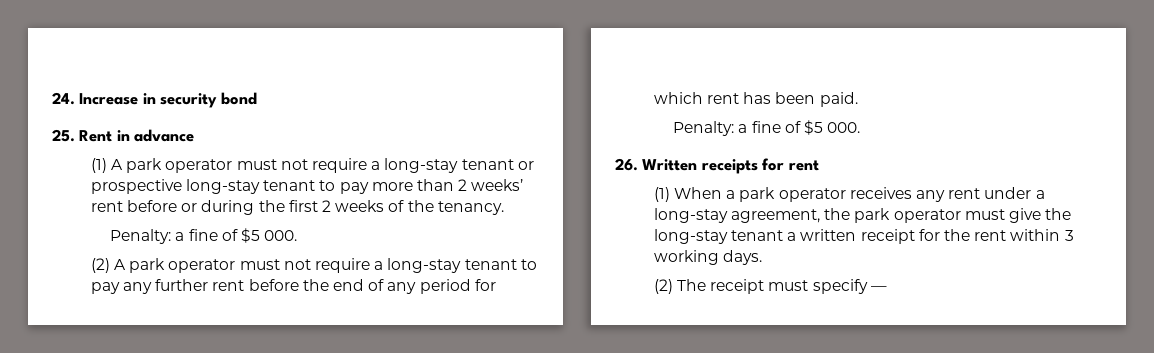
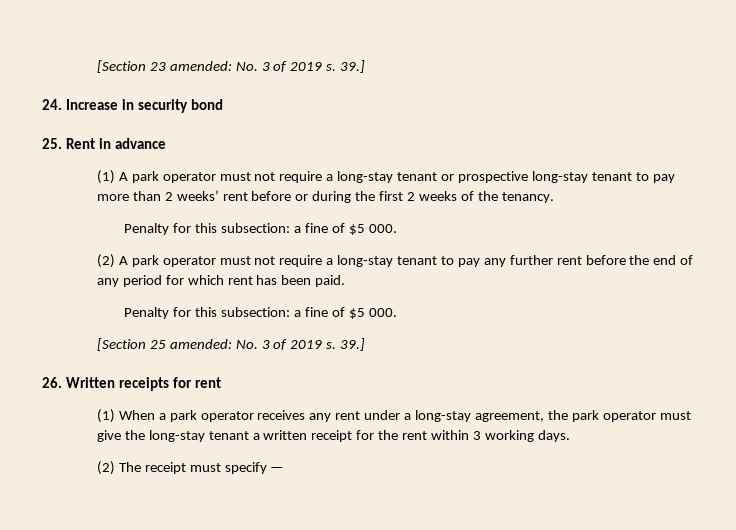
+ [Section 23 amended: No. 3 of 2019 s. 39.]
  (1) A park operator must not require a long-stay tenant or prospective long-stay tenant to pay more than 2 weeks’ rent before or during the first 2 weeks of the tenancy.
- Penalty: a fine of $5 000.
+ Penalty for this subsection: a fine of $5 000.
  (2) A park operator must not require a long-stay tenant to pay any further rent before the end of any period for which rent has been paid.
- Penalty: a fine of $5 000.
+ Penalty for this subsection: a fine of $5 000.
+ [Section 25 amended: No. 3 of 2019 s. 39.]

